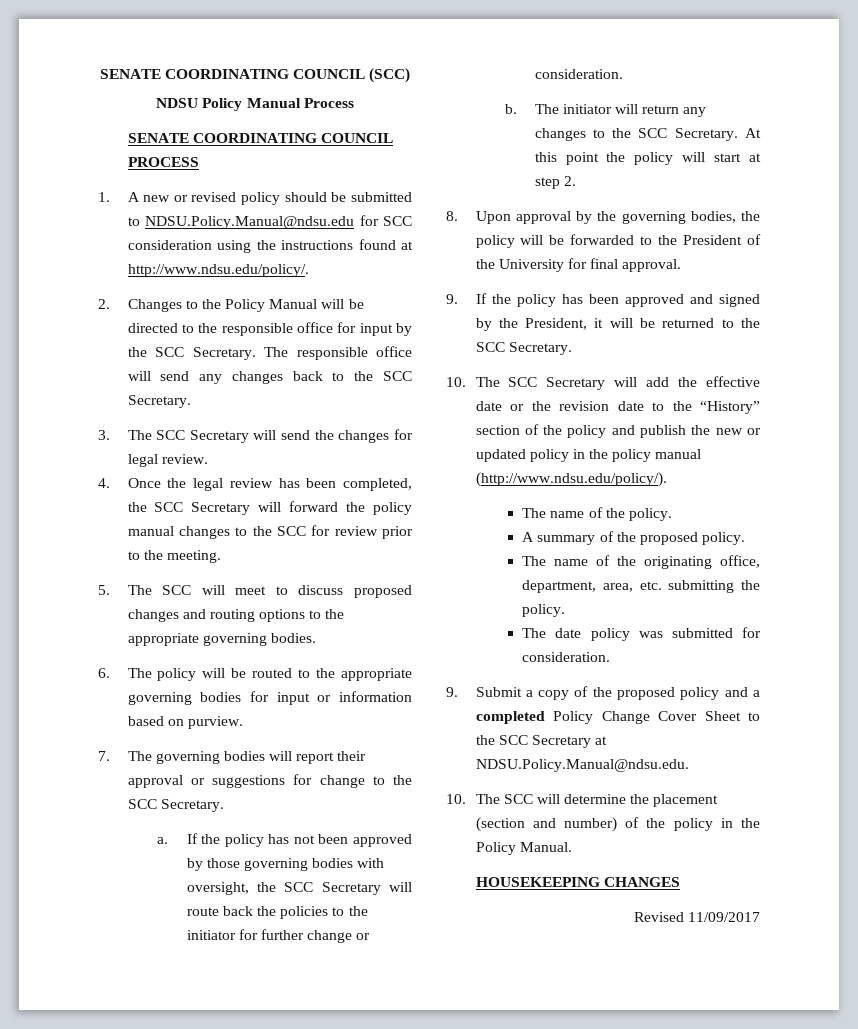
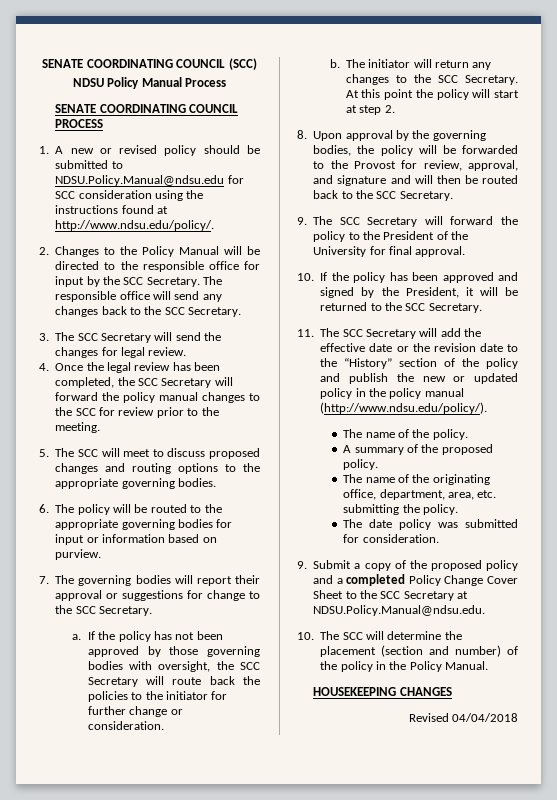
- 8. Upon approval by the governing bodies, the policy will be forwarded to the President of the University for final approval.
+ 8. Upon approval by the governing bodies, the policy will be forwarded to the Provost for review, approval, and signature and will then be routed back to the SCC Secretary.
+ 9. The SCC Secretary will forward the policy to the President of the University for final approval.
- 9. If the policy has been approved and signed by the President, it will be returned to the SCC Secretary.
+ 10. If the policy has been approved and signed by the President, it will be returned to the SCC Secretary.
- 10. The SCC Secretary will add the effective date or the revision date to the “History” section of the policy and publish the new or updated policy in the policy manual (http://www.ndsu.edu/policy/).
+ 11. The SCC Secretary will add the effective date or the revision date to the “History” section of the policy and publish the new or updated policy in the policy manual (http://www.ndsu.edu/policy/).
- Revised 11/09/2017
+ Revised 04/04/2018

